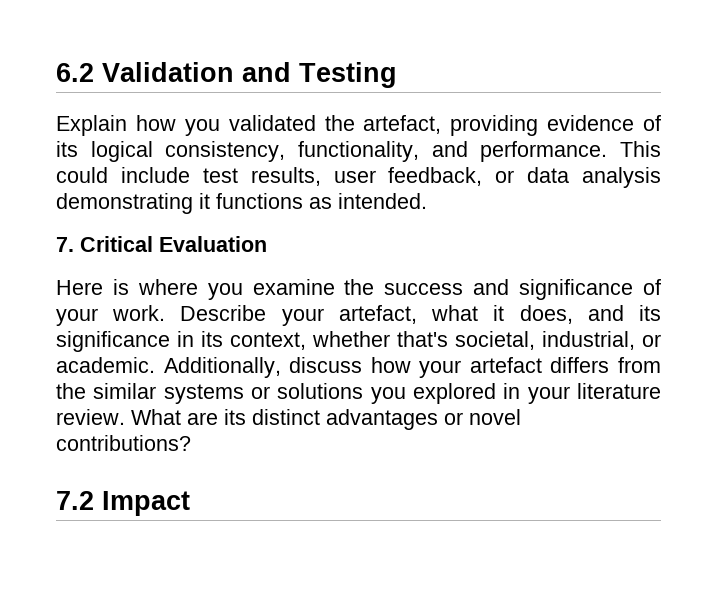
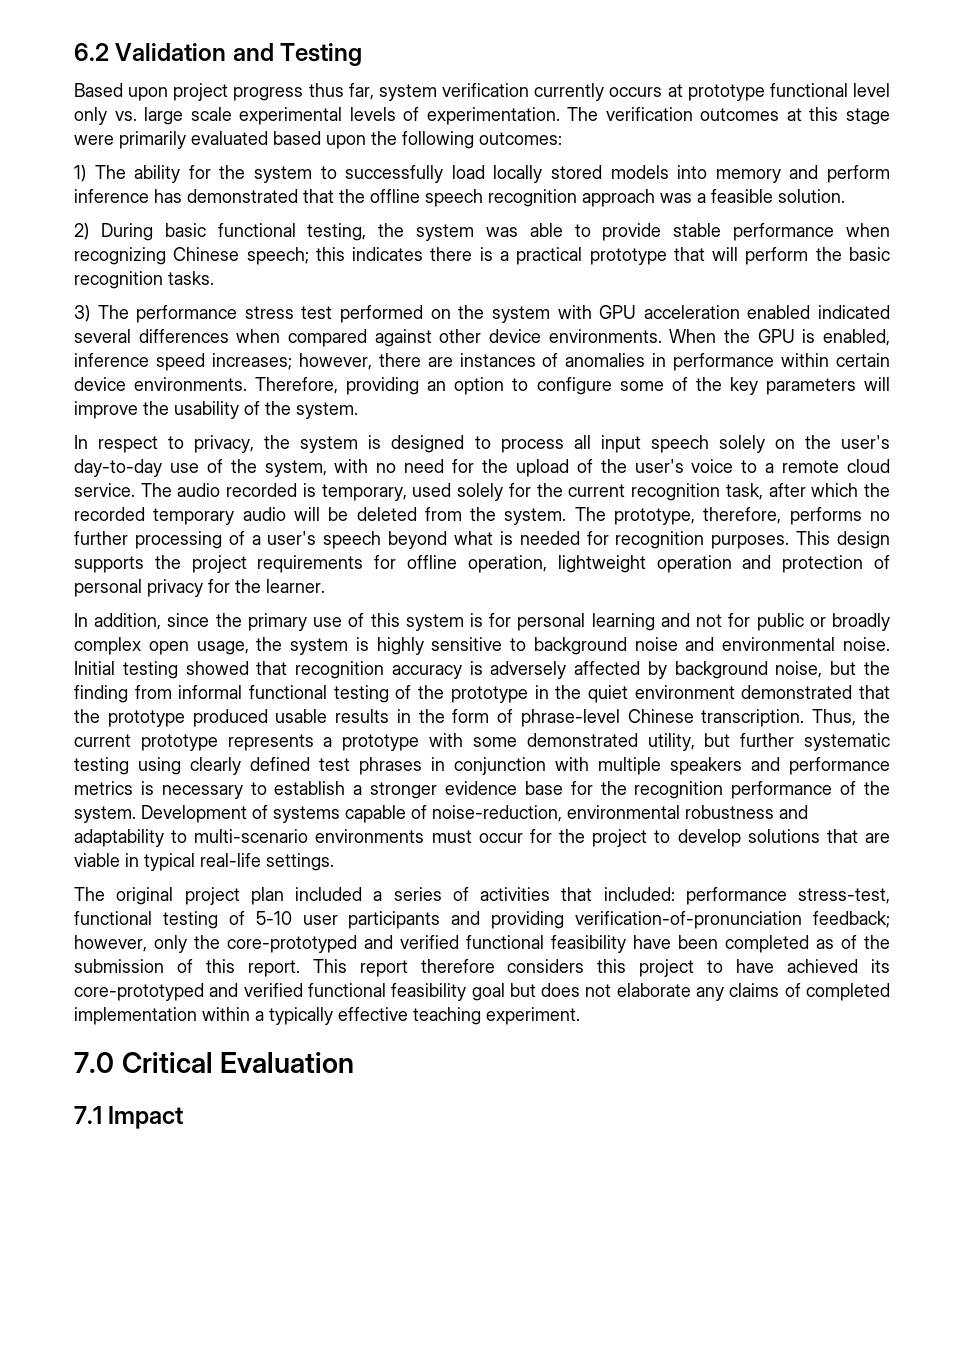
- Explain how you validated the artefact, providing evidence of its logical consistency, functionality, and performance. This could include test results, user feedback, or data analysis demonstrating it functions as intended.
- 7. Critical Evaluation
- Here is where you examine the success and significance of your work. Describe your artefact, what it does, and its significance in its context, whether that's societal, industrial, or academic. Additionally, discuss how your artefact differs from the similar systems or solutions you explored in your literature review. What are its distinct advantages or novel contributions?
- 7.2 Impact
+ Based upon project progress thus far, system verification currently occurs at prototype functional level only vs. large scale experimental levels of experimentation. The verification outcomes at this stage were primarily evaluated based upon the following outcomes:
+ 1) The ability for the system to successfully load locally stored models into memory and perform inference has demonstrated that the offline speech recognition approach was a feasible solution.
+ 2) During basic functional testing, the system was able to provide stable performance when recognizing Chinese speech; this indicates there is a practical prototype that will perform the basic recognition tasks.
+ 3) The performance stress test performed on the system with GPU acceleration enabled indicated several differences when compared against other device environments. When the GPU is enabled, inference speed increases; however, there are instances of anomalies in performance within certain device environments. Therefore, providing an option to configure some of the key parameters will improve the usability of the system.
+ In respect to privacy, the system is designed to process all input speech solely on the user's day-to-day use of the system, with no need for the upload of the user's voice to a remote cloud service. The audio recorded is temporary, used solely for the current recognition task, after which the recorded temporary audio will be deleted from the system. The prototype, therefore, performs no further processing of a user's speech beyond what is needed for recognition purposes. This design supports the project requirements for offline operation, lightweight operation and protection of personal privacy for the learner.
+ In addition, since the primary use of this system is for personal learning and not for public or broadly complex open usage, the system is highly sensitive to background noise and environmental noise. Initial testing showed that recognition accuracy is adversely affected by background noise, but the finding from informal functional testing of the prototype in the quiet environment demonstrated that the prototype produced usable results in the form of phrase-level Chinese transcription. Thus, the current prototype represents a prototype with some demonstrated utility, but further systematic testing using clearly defined test phrases in conjunction with multiple speakers and performance metrics is necessary to establish a stronger evidence base for the recognition performance of the system. Development of systems capable of noise-reduction, environmental robustness and adaptability to multi-scenario environments must occur for the project to develop solutions that are viable in typical real-life settings.
+ The original project plan included a series of activities that included: performance stress-test, functional testing of 5-10 user participants and providing verification-of-pronunciation feedback; however, only the core-prototyped and verified functional feasibility have been completed as of the submission of this report. This report therefore considers this project to have achieved its core-prototyped and verified functional feasibility goal but does not elaborate any claims of completed implementation within a typically effective teaching experiment.
+ 7.0 Critical Evaluation
+ 7.1 Impact

